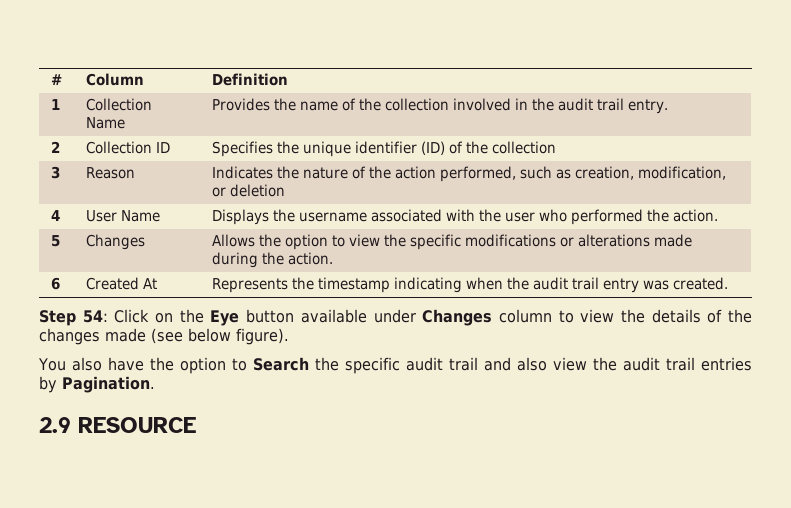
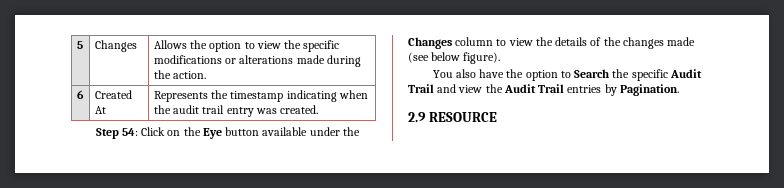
- # | Column | Definition
- 1 | Collection Name | Provides the name of the collection involved in the audit trail entry.
- 2 | Collection ID | Specifies the unique identifier (ID) of the collection
- 3 | Reason | Indicates the nature of the action performed, such as creation, modification, or deletion
- 4 | User Name | Displays the username associated with the user who performed the action.
- Step 54: Click on the Eye button available under Changes column to view the details of the changes made (see below figure).
+ Step 54: Click on the Eye button available under the Changes column to view the details of the changes made (see below figure).
- You also have the option to Search the specific audit trail and also view the audit trail entries by Pagination.
+ You also have the option to Search the specific Audit Trail and view the Audit Trail entries by Pagination.

